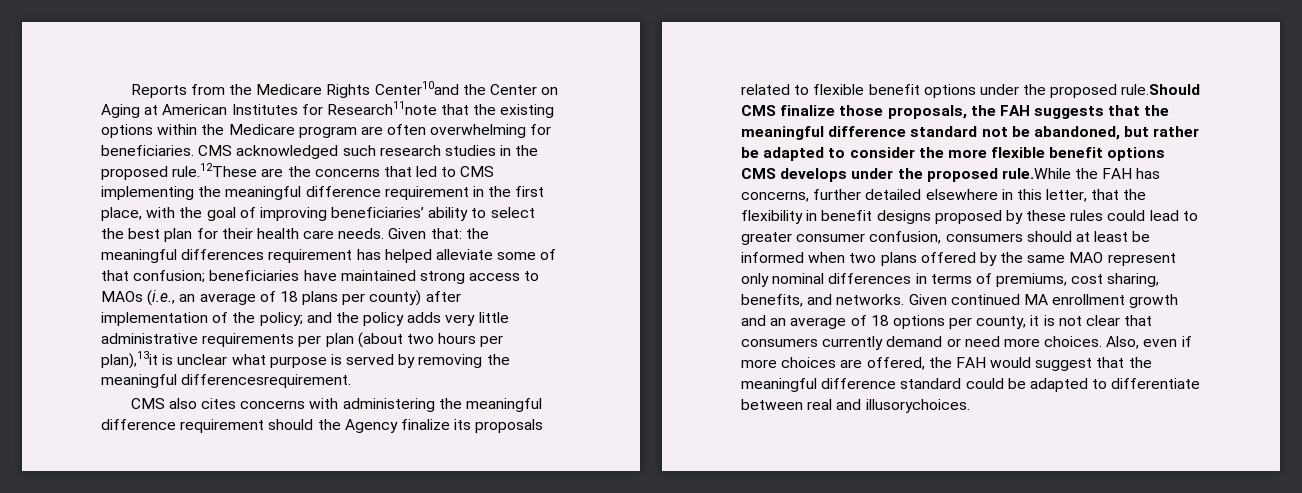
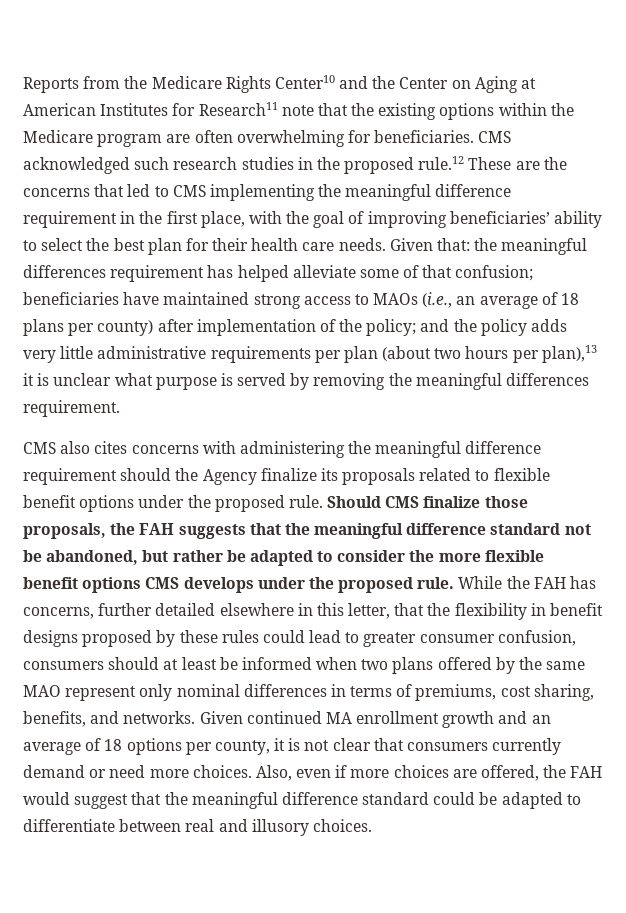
- Reports from the Medicare Rights Center10and the Center on Aging at American Institutes for Research11note that the existing options within the Medicare program are often overwhelming for beneficiaries.
+ Reports from the Medicare Rights Center10 and the Center on Aging at American Institutes for Research11 note that the existing options within the Medicare program are often overwhelming for beneficiaries.
- CMS acknowledged such research studies in the proposed rule.12These are the concerns that led to CMS implementing the meaningful difference requirement in the first place, with the goal of improving beneficiaries’ ability to select the best plan for their health care needs.
+ CMS acknowledged such research studies in the proposed rule.12 These are the concerns that led to CMS implementing the meaningful difference requirement in the first place, with the goal of improving beneficiaries’ ability to select the best plan for their health care needs.
- Given that: the meaningful differences requirement has helped alleviate some of that confusion; beneficiaries have maintained strong access to MAOs (i.e., an average of 18 plans per county) after implementation of the policy; and the policy adds very little administrative requirements per plan (about two hours per plan),13it is unclear what purpose is served by removing the meaningful differencesrequirement.
+ Given that: the meaningful differences requirement has helped alleviate some of that confusion; beneficiaries have maintained strong access to MAOs (i.e., an average of 18 plans per county) after implementation of the policy; and the policy adds very little administrative requirements per plan (about two hours per plan),13 it is unclear what purpose is served by removing the meaningful differences requirement.
- CMS also cites concerns with administering the meaningful difference requirement should the Agency finalize its proposals related to flexible benefit options under the proposed rule.Should CMS finalize those proposals, the FAH suggests that the meaningful difference standard not be abandoned, but rather be adapted to consider the more flexible benefit options CMS develops under the proposed rule.While the FAH has concerns, further detailed elsewhere in this letter, that the flexibility in benefit designs proposed by these rules could lead to greater consumer confusion, consumers should at least be informed when two plans offered by the same MAO represent only nominal differences in terms of premiums, cost sharing, benefits, and networks.
+ CMS also cites concerns with administering the meaningful difference requirement should the Agency finalize its proposals related to flexible benefit options under the proposed rule. Should CMS finalize those proposals, the FAH suggests that the meaningful difference standard not be abandoned, but rather be adapted to consider the more flexible benefit options CMS develops under the proposed rule. While the FAH has concerns, further detailed elsewhere in this letter, that the flexibility in benefit designs proposed by these rules could lead to greater consumer confusion, consumers should at least be informed when two plans offered by the same MAO represent only nominal differences in terms of premiums, cost sharing, benefits, and networks.
- Also, even if more choices are offered, the FAH would suggest that the meaningful difference standard could be adapted to differentiate between real and illusorychoices.
+ Also, even if more choices are offered, the FAH would suggest that the meaningful difference standard could be adapted to differentiate between real and illusory choices.

